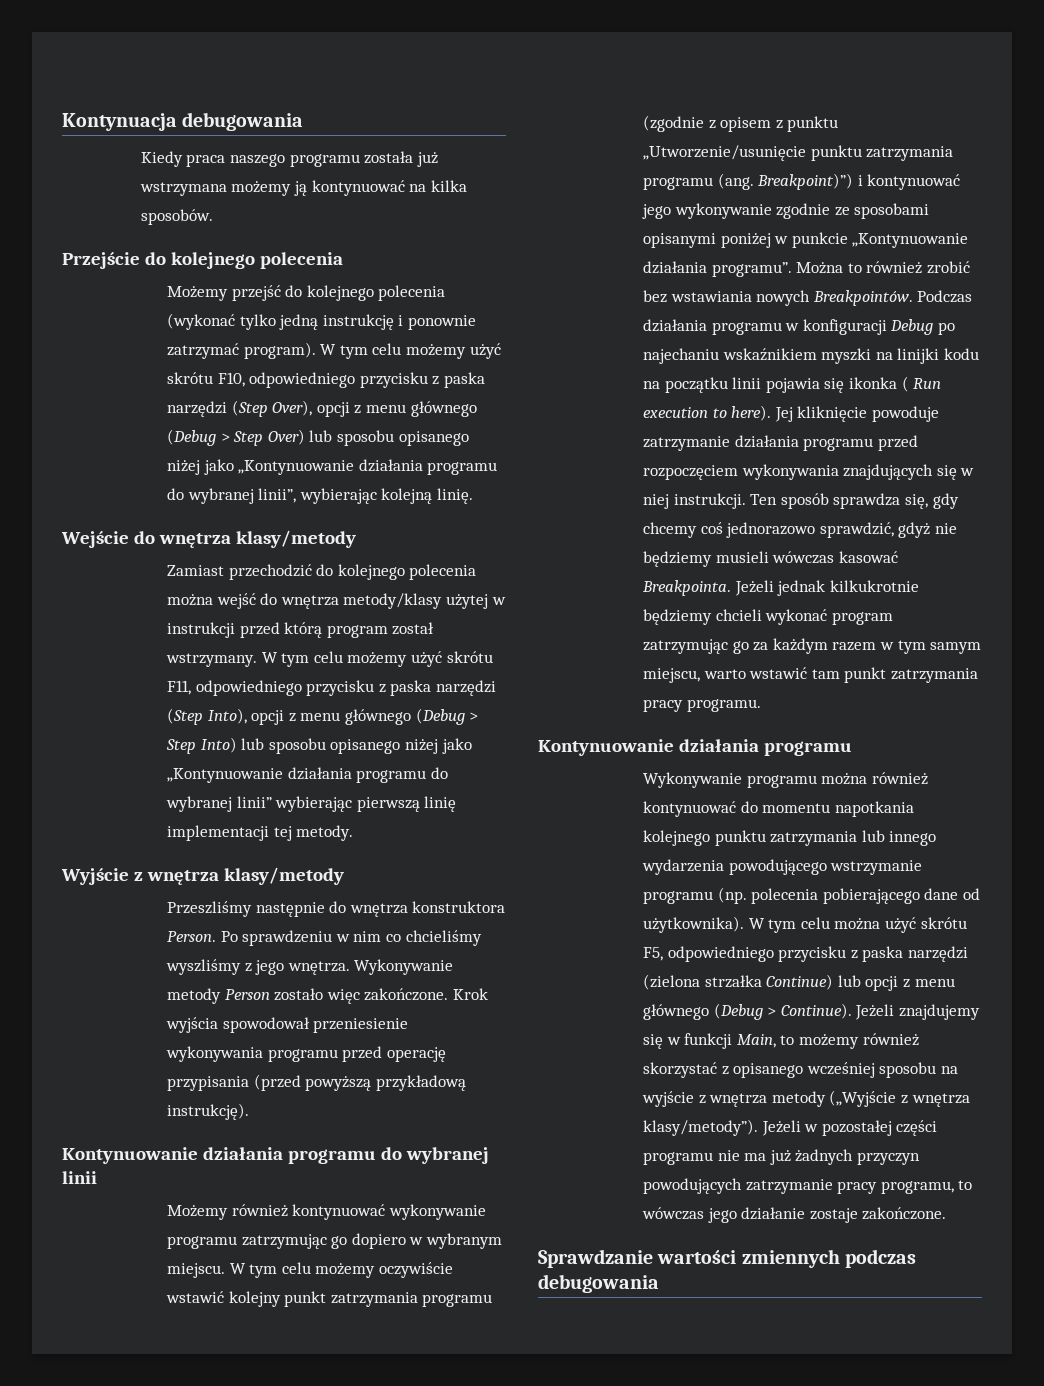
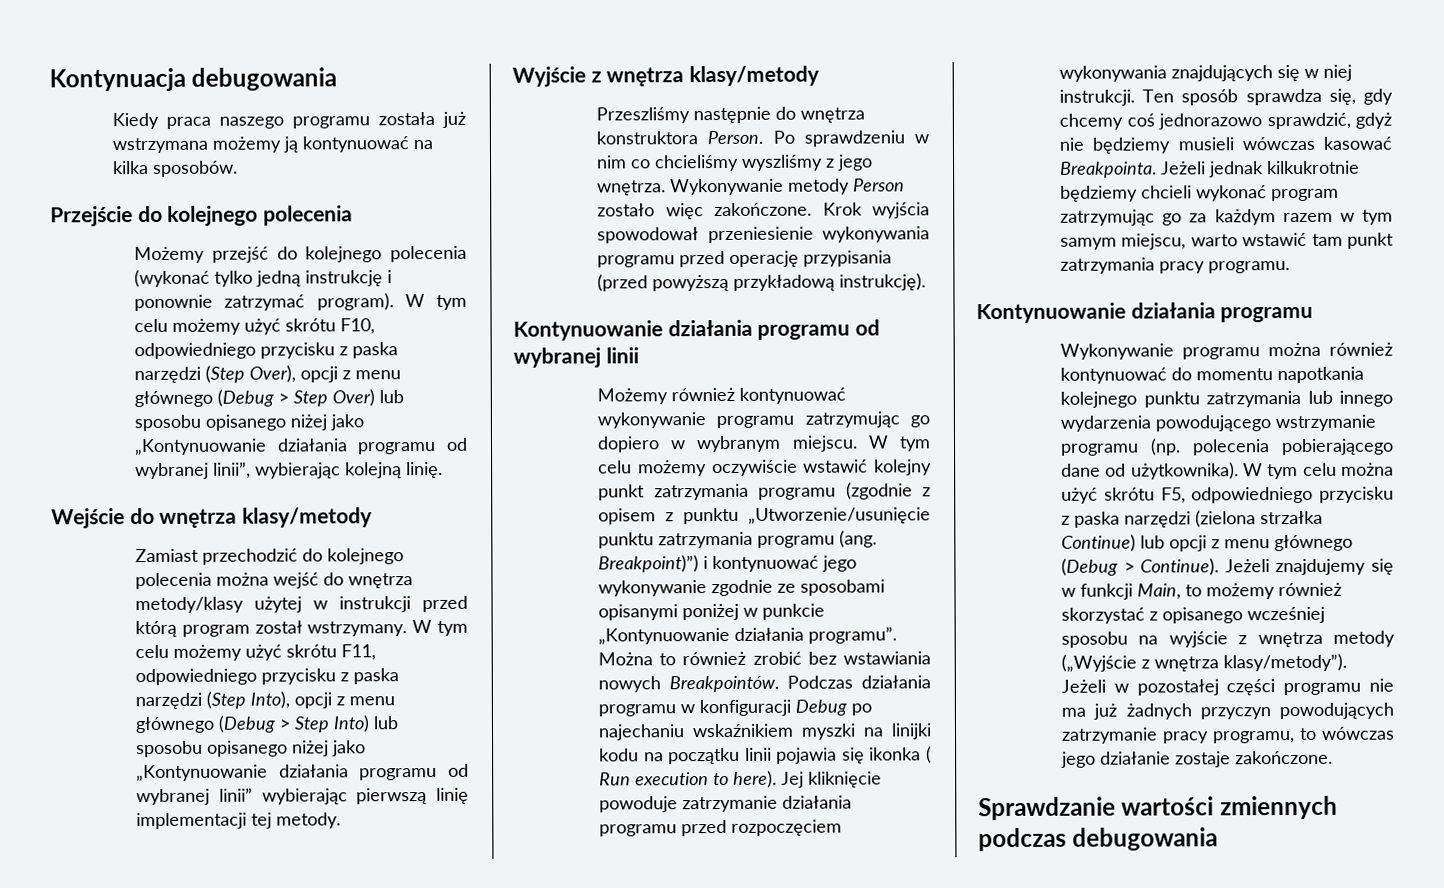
- W tym celu możemy użyć skrótu F10, odpowiedniego przycisku z paska narzędzi (Step Over), opcji z menu głównego (Debug > Step Over) lub sposobu opisanego niżej jako „Kontynuowanie działania programu do wybranej linii”, wybierając kolejną linię.
+ W tym celu możemy użyć skrótu F10, odpowiedniego przycisku z paska narzędzi (Step Over), opcji z menu głównego (Debug > Step Over) lub sposobu opisanego niżej jako „Kontynuowanie działania programu od wybranej linii”, wybierając kolejną linię.
- W tym celu możemy użyć skrótu F11, odpowiedniego przycisku z paska narzędzi (Step Into), opcji z menu głównego (Debug > Step Into) lub sposobu opisanego niżej jako „Kontynuowanie działania programu do wybranej linii” wybierając pierwszą linię implementacji tej metody.
+ W tym celu możemy użyć skrótu F11, odpowiedniego przycisku z paska narzędzi (Step Into), opcji z menu głównego (Debug > Step Into) lub sposobu opisanego niżej jako „Kontynuowanie działania programu od wybranej linii” wybierając pierwszą linię implementacji tej metody.
- Kontynuowanie działania programu do wybranej linii
+ Kontynuowanie działania programu od wybranej linii

